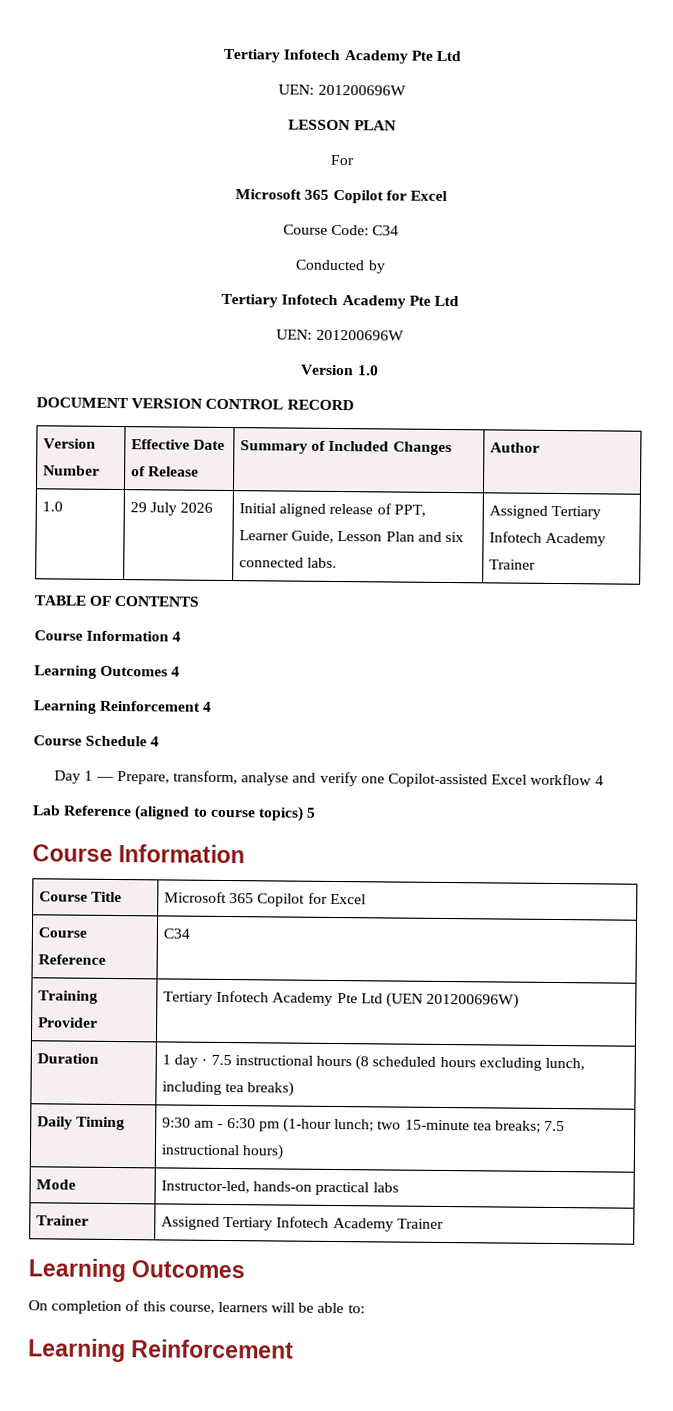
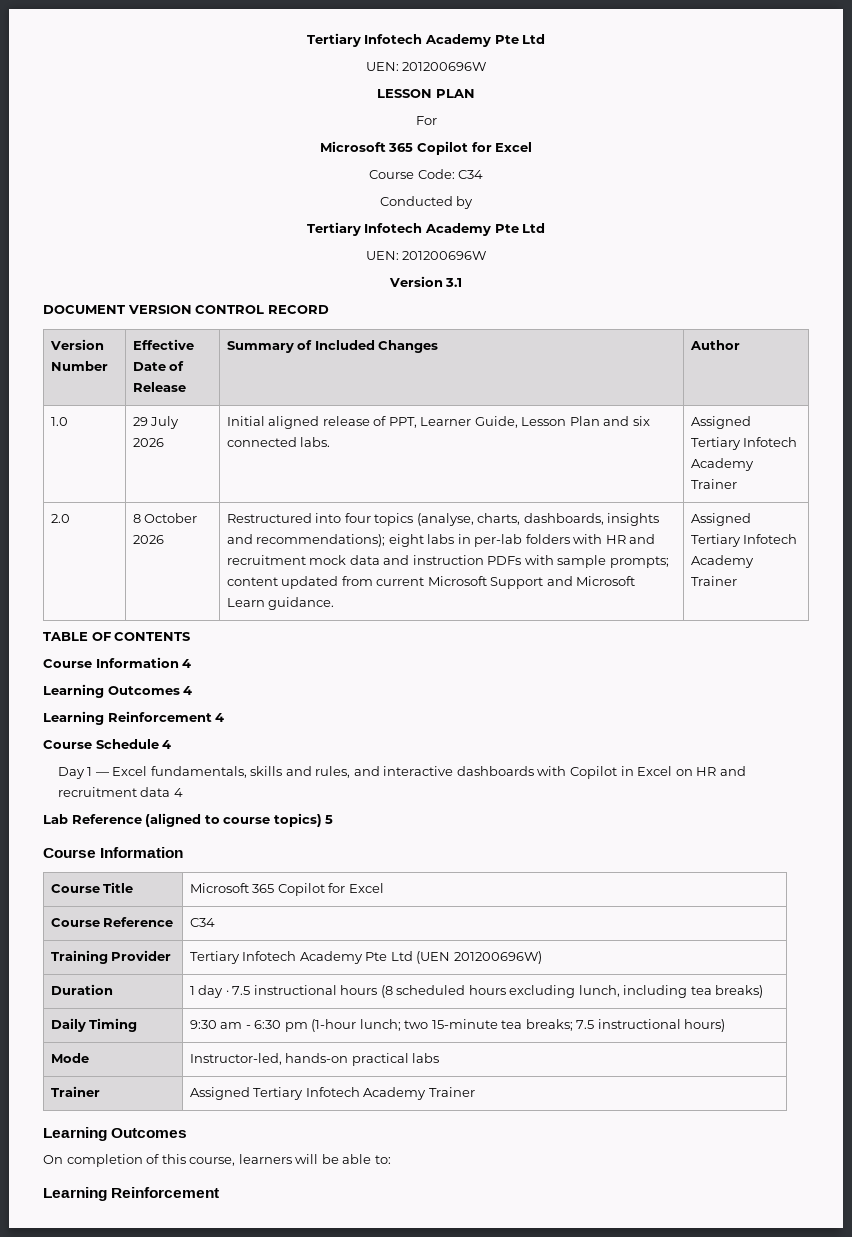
- Version 1.0
+ Version 3.1
+ 2.0 | 8 October 2026 | Restructured into four topics (analyse, charts, dashboards, insights and recommendations); eight labs in per-lab folders with HR and recruitment mock data and instruction PDFs with sample prompts; content updated from current Microsoft Support and Microsoft Learn guidance. | Assigned Tertiary Infotech Academy Trainer
- Day 1 — Prepare, transform, analyse and verify one Copilot-assisted Excel workflow 4
+ Day 1 — Excel fundamentals, skills and rules, and interactive dashboards with Copilot in Excel on HR and recruitment data 4

